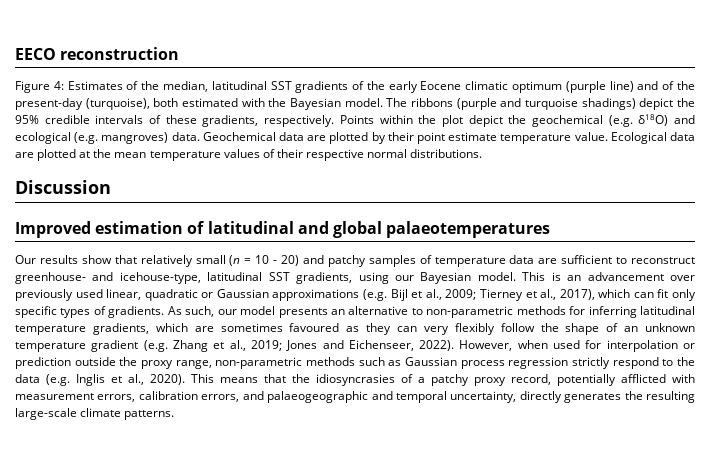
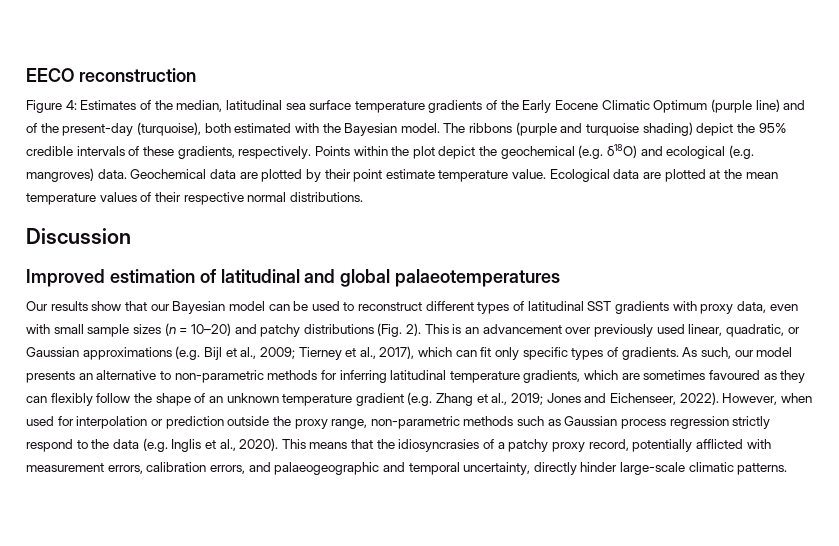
- Figure 4: Estimates of the median, latitudinal SST gradients of the early Eocene climatic optimum (purple line) and of the present-day (turquoise), both estimated with the Bayesian model.
+ Figure 4: Estimates of the median, latitudinal sea surface temperature gradients of the Early Eocene Climatic Optimum (purple line) and of the present-day (turquoise), both estimated with the Bayesian model.
- The ribbons (purple and turquoise shadings) depict the 95% credible intervals of these gradients, respectively.
+ The ribbons (purple and turquoise shading) depict the 95% credible intervals of these gradients, respectively.
- Our results show that relatively small (n = 10 - 20) and patchy samples of temperature data are sufficient to reconstruct greenhouse- and icehouse-type, latitudinal SST gradients, using our Bayesian model.
+ Our results show that our Bayesian model can be used to reconstruct different types of latitudinal SST gradients with proxy data, even with small sample sizes (n = 10–20) and patchy distributions (Fig. 2).
- This is an advancement over previously used linear, quadratic or Gaussian approximations (e.g. Bijl et al., 2009; Tierney et al., 2017), which can fit only specific types of gradients.
+ This is an advancement over previously used linear, quadratic, or Gaussian approximations (e.g. Bijl et al., 2009; Tierney et al., 2017), which can fit only specific types of gradients.
- As such, our model presents an alternative to non-parametric methods for inferring latitudinal temperature gradients, which are sometimes favoured as they can very flexibly follow the shape of an unknown temperature gradient (e.g. Zhang et al., 2019; Jones and Eichenseer, 2022).
+ As such, our model presents an alternative to non-parametric methods for inferring latitudinal temperature gradients, which are sometimes favoured as they can flexibly follow the shape of an unknown temperature gradient (e.g. Zhang et al., 2019; Jones and Eichenseer, 2022).
- This means that the idiosyncrasies of a patchy proxy record, potentially afflicted with measurement errors, calibration errors, and palaeogeographic and temporal uncertainty, directly generates the resulting large-scale climate patterns.
+ This means that the idiosyncrasies of a patchy proxy record, potentially afflicted with measurement errors, calibration errors, and palaeogeographic and temporal uncertainty, directly hinder large-scale climatic patterns.

